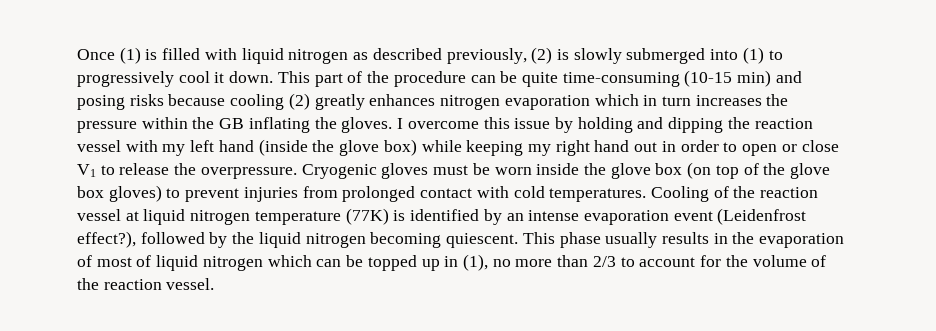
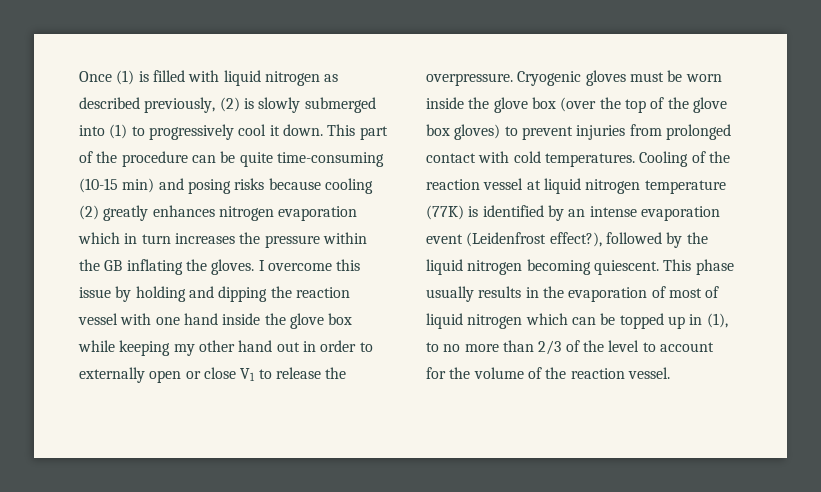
- I overcome this issue by holding and dipping the reaction vessel with my left hand (inside the glove box) while keeping my right hand out in order to open or close V1 to release the overpressure.
+ I overcome this issue by holding and dipping the reaction vessel with one hand inside the glove box while keeping my other hand out in order to externally open or close V1 to release the overpressure.
- Cryogenic gloves must be worn inside the glove box (on top of the glove box gloves) to prevent injuries from prolonged contact with cold temperatures.
+ Cryogenic gloves must be worn inside the glove box (over the top of the glove box gloves) to prevent injuries from prolonged contact with cold temperatures.
- This phase usually results in the evaporation of most of liquid nitrogen which can be topped up in (1), no more than 2/3 to account for the volume of the reaction vessel.
+ This phase usually results in the evaporation of most of liquid nitrogen which can be topped up in (1), to no more than 2/3 of the level to account for the volume of the reaction vessel.

